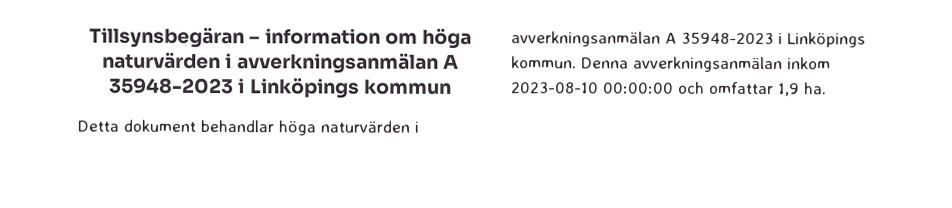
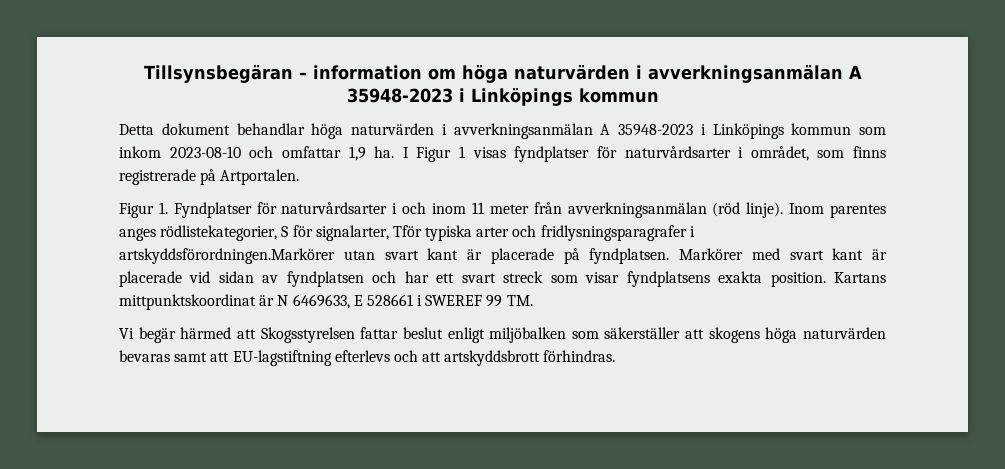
- Detta dokument behandlar höga naturvärden i avverkningsanmälan A 35948-2023 i Linköpings kommun. Denna avverkningsanmälan inkom 2023-08-10 00:00:00 och omfattar 1,9 ha.
+ Detta dokument behandlar höga naturvärden i avverkningsanmälan A 35948-2023 i Linköpings kommun som inkom 2023-08-10 och omfattar 1,9 ha.
+ I Figur 1 visas fyndplatser för naturvårdsarter i området, som finns registrerade på Artportalen.
+ Figur 1. Fyndplatser för naturvårdsarter i och inom 11 meter från avverkningsanmälan (röd linje). Inom parentes anges rödlistekategorier, S för signalarter, Tför typiska arter och fridlysningsparagrafer i artskyddsförordningen.Markörer utan svart kant är placerade på fyndplatsen. Markörer med svart kant är placerade vid sidan av fyndplatsen och har ett svart streck som visar fyndplatsens exakta position. Kartans mittpunktskoordinat är N 6469633, E 528661 i SWEREF 99 TM.
+ Vi begär härmed att Skogsstyrelsen fattar beslut enligt miljöbalken som säkerställer att skogens höga naturvärden bevaras samt att EU-lagstiftning efterlevs och att artskyddsbrott förhindras.

